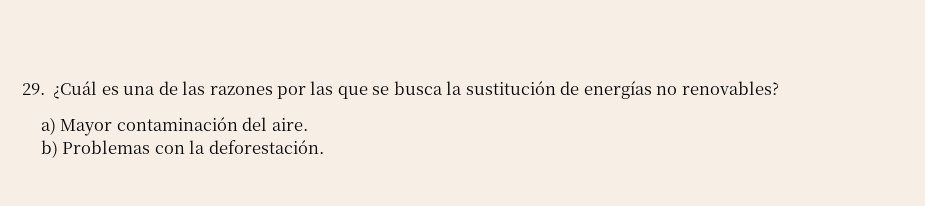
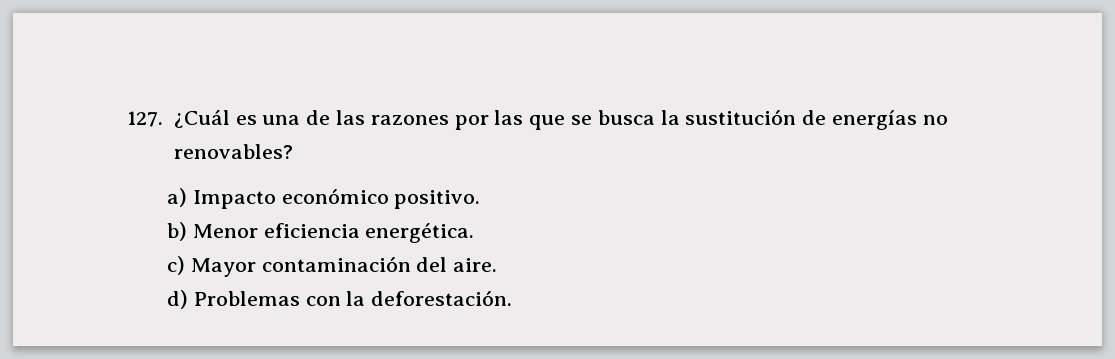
- 29. ¿Cuál es una de las razones por las que se busca la sustitución de energías no renovables?
+ 127. ¿Cuál es una de las razones por las que se busca la sustitución de energías no renovables?
- a) Mayor contaminación del aire.
+ a) Impacto económico positivo.
+ b) Menor eficiencia energética.
+ c) Mayor contaminación del aire.
- b) Problemas con la deforestación.
+ d) Problemas con la deforestación.

